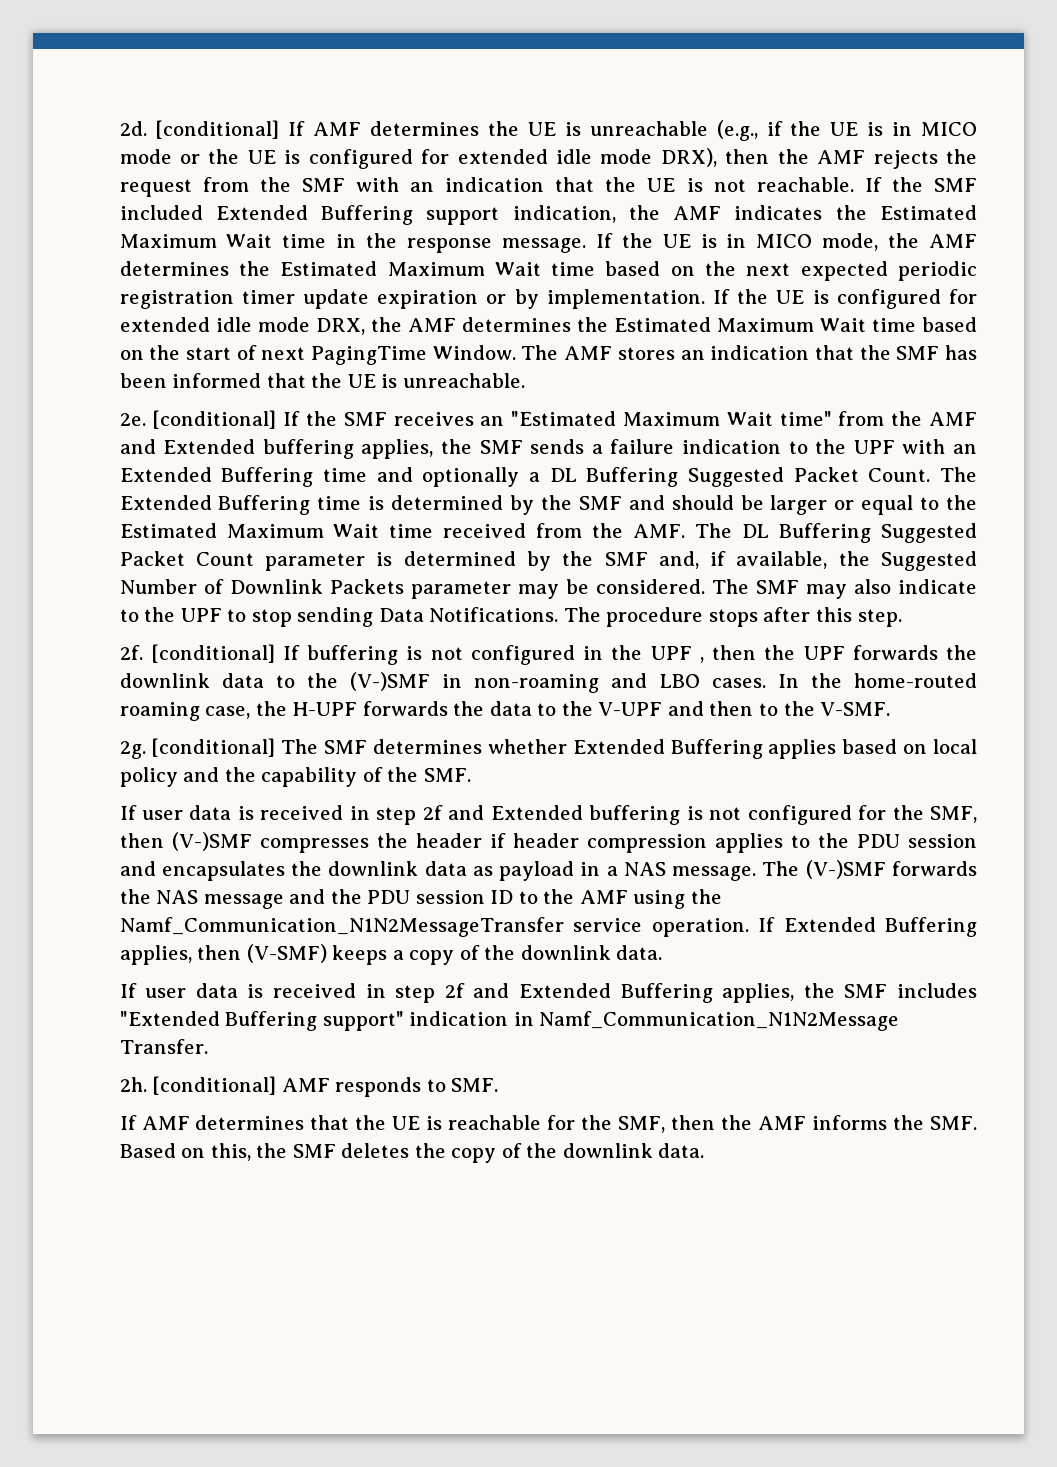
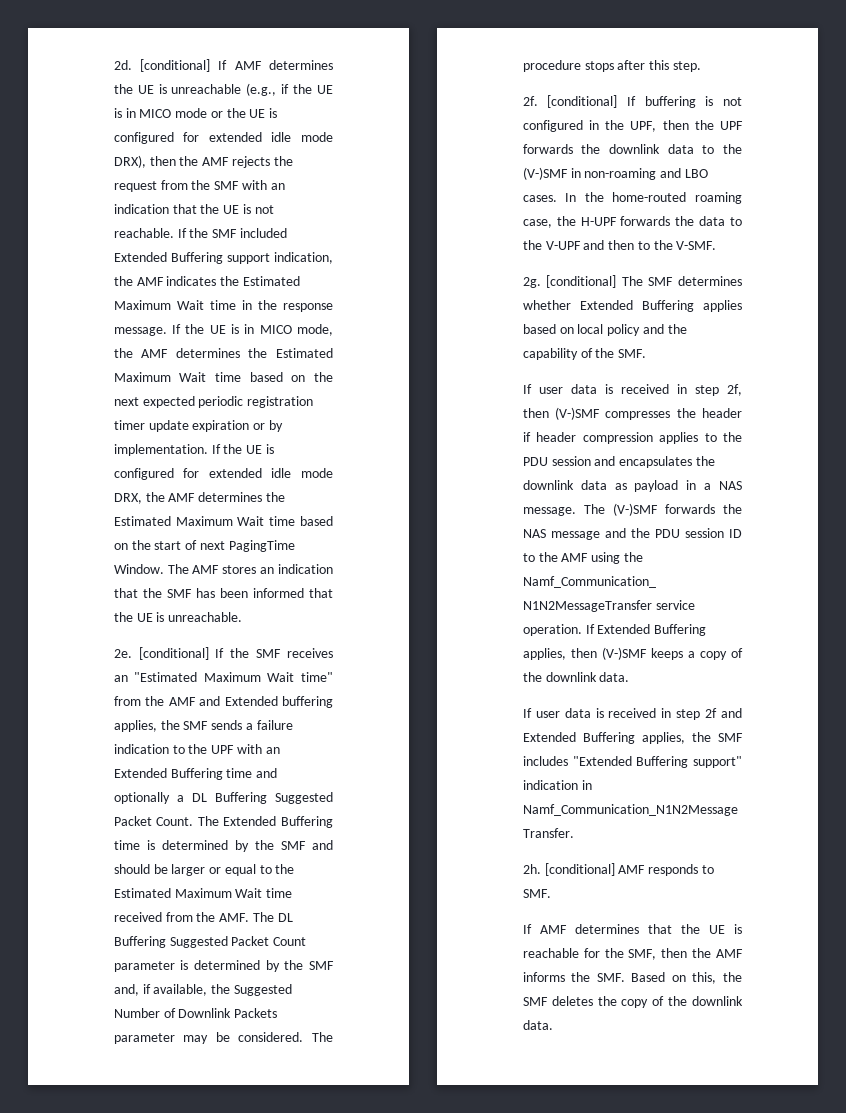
- The SMF may also indicate to the UPF to stop sending Data Notifications. The procedure stops after this step.
+ The procedure stops after this step.
- [conditional] If buffering is not configured in the UPF , then the UPF forwards the downlink data to the (V-)SMF in non-roaming and LBO cases.
+ [conditional] If buffering is not configured in the UPF, then the UPF forwards the downlink data to the (V-)SMF in non-roaming and LBO cases.
- If user data is received in step 2f and Extended buffering is not configured for the SMF, then (V-)SMF compresses the header if header compression applies to the PDU session and encapsulates the downlink data as payload in a NAS message.
+ If user data is received in step 2f, then (V-)SMF compresses the header if header compression applies to the PDU session and encapsulates the downlink data as payload in a NAS message.
- If Extended Buffering applies, then (V-SMF) keeps a copy of the downlink data.
+ If Extended Buffering applies, then (V-)SMF keeps a copy of the downlink data.

